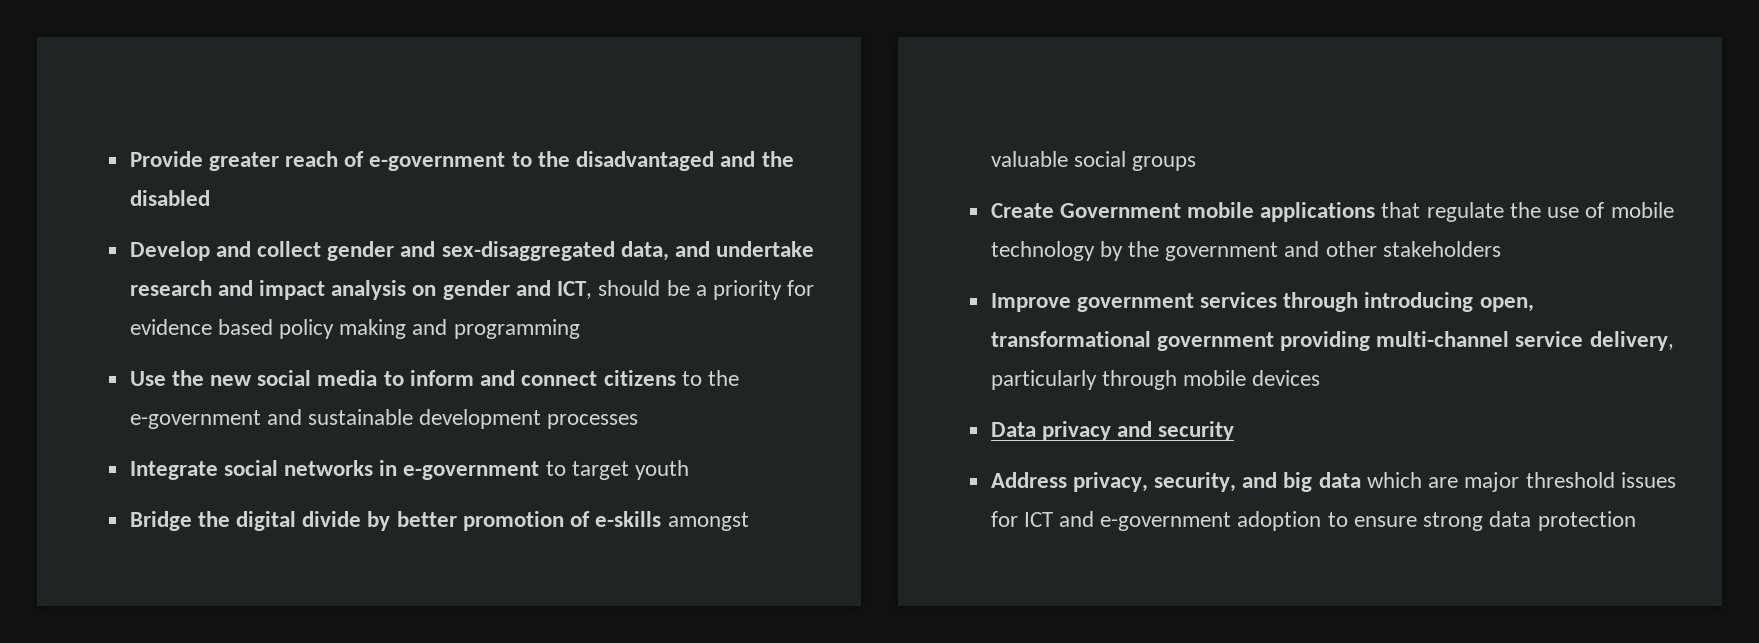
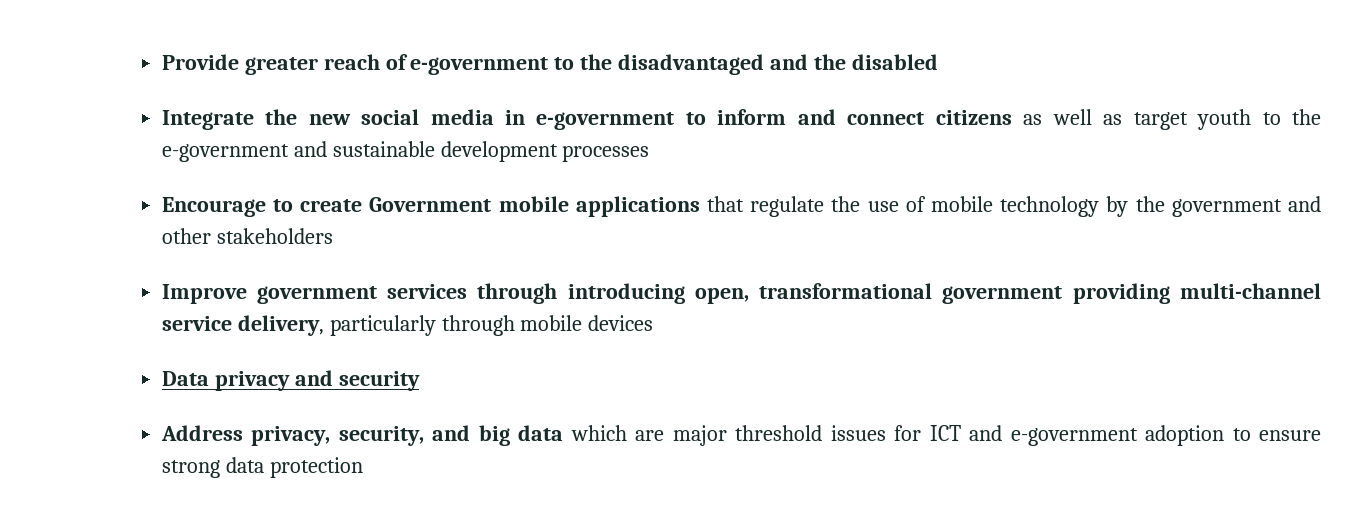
- Develop and collect gender and sex-disaggregated data, and undertake research and impact analysis on gender and ICT, should be a priority for evidence based policy making and programming
- Use the new social media to inform and connect citizens to the e-government and sustainable development processes
+ Integrate the new social media in e-government to inform and connect citizens as well as target youth to the e-government and sustainable development processes
- Integrate social networks in e-government to target youth
- Bridge the digital divide by better promotion of e-skills amongst valuable social groups
- Create Government mobile applications that regulate the use of mobile technology by the government and other stakeholders
+ Encourage to create Government mobile applications that regulate the use of mobile technology by the government and other stakeholders

